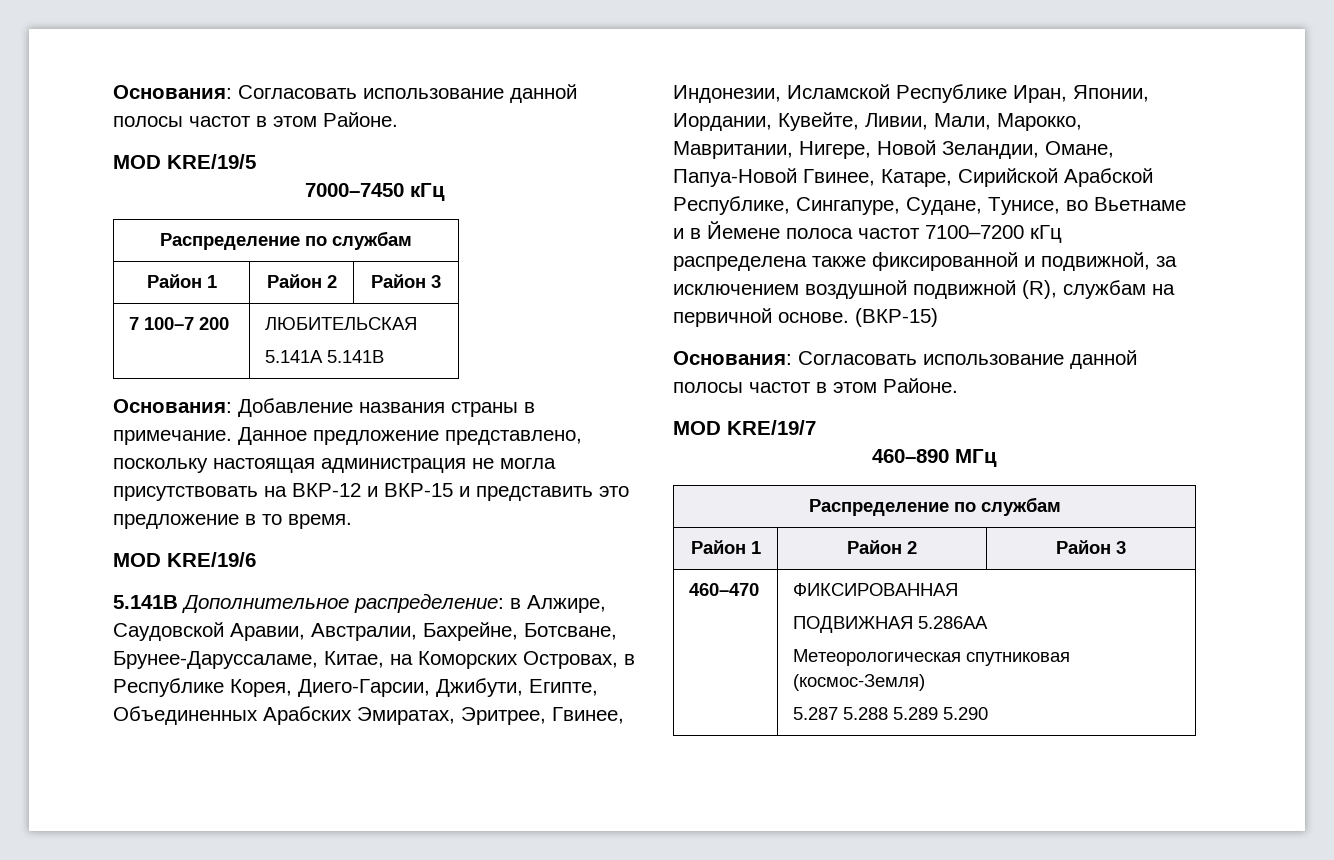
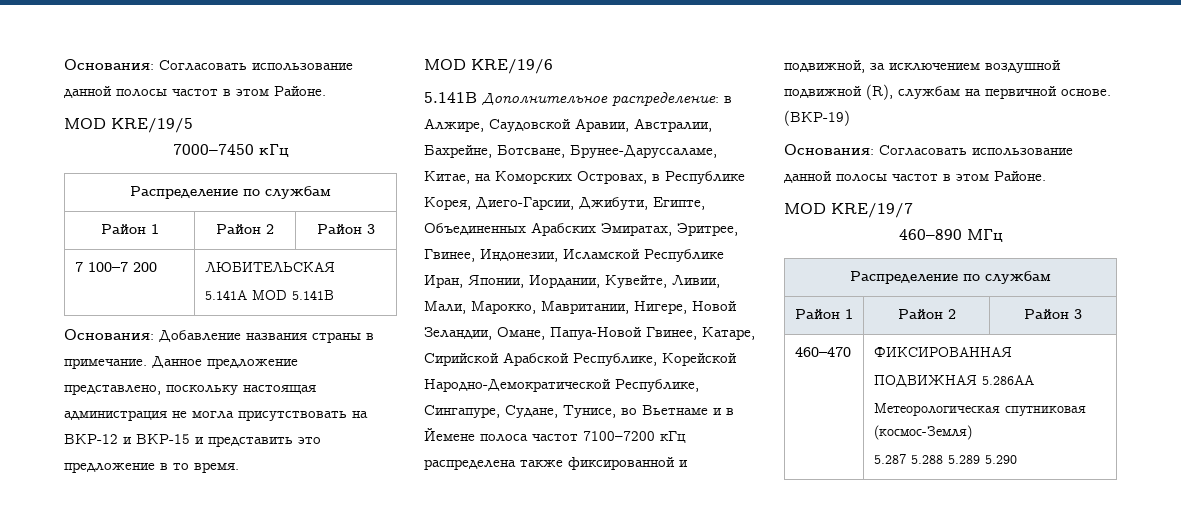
  7 100–7 200 | ЛЮБИТЕЛЬСКАЯ
- 5.141A 5.141B
+ 5.141A MOD 5.141B
- в Алжире, Саудовской Аравии, Австралии, Бахрейне, Ботсване, Брунее-Даруссаламе, Китае, на Коморских Островах, в Республике Корея, Диего-Гарсии, Джибути, Египте, Объединенных Арабских Эмиратах, Эритрее, Гвинее, Индонезии, Исламской Республике Иран, Японии, Иордании, Кувейте, Ливии, Мали, Марокко, Мавритании, Нигере, Новой Зеландии, Омане, Папуа-Новой Гвинее, Катаре, Сирийской Арабской Республике, Сингапуре, Судане, Тунисе, во Вьетнаме и в Йемене полоса частот 7100–7200 кГц распределена также фиксированной и подвижной, за исключением воздушной подвижной (R), службам на первичной основе.
+ в Алжире, Саудовской Аравии, Австралии, Бахрейне, Ботсване, Брунее-Даруссаламе, Китае, на Коморских Островах, в Республике Корея, Диего-Гарсии, Джибути, Египте, Объединенных Арабских Эмиратах, Эритрее, Гвинее, Индонезии, Исламской Республике Иран, Японии, Иордании, Кувейте, Ливии, Мали, Марокко, Мавритании, Нигере, Новой Зеландии, Омане, Папуа-Новой Гвинее, Катаре, Сирийской Арабской Республике, Корейской Народно-Демократической Республике, Сингапуре, Судане, Тунисе, во Вьетнаме и в Йемене полоса частот 7100–7200 кГц распределена также фиксированной и подвижной, за исключением воздушной подвижной (R), службам на первичной основе.
- (ВКР-15)
+ (ВКР-19)

